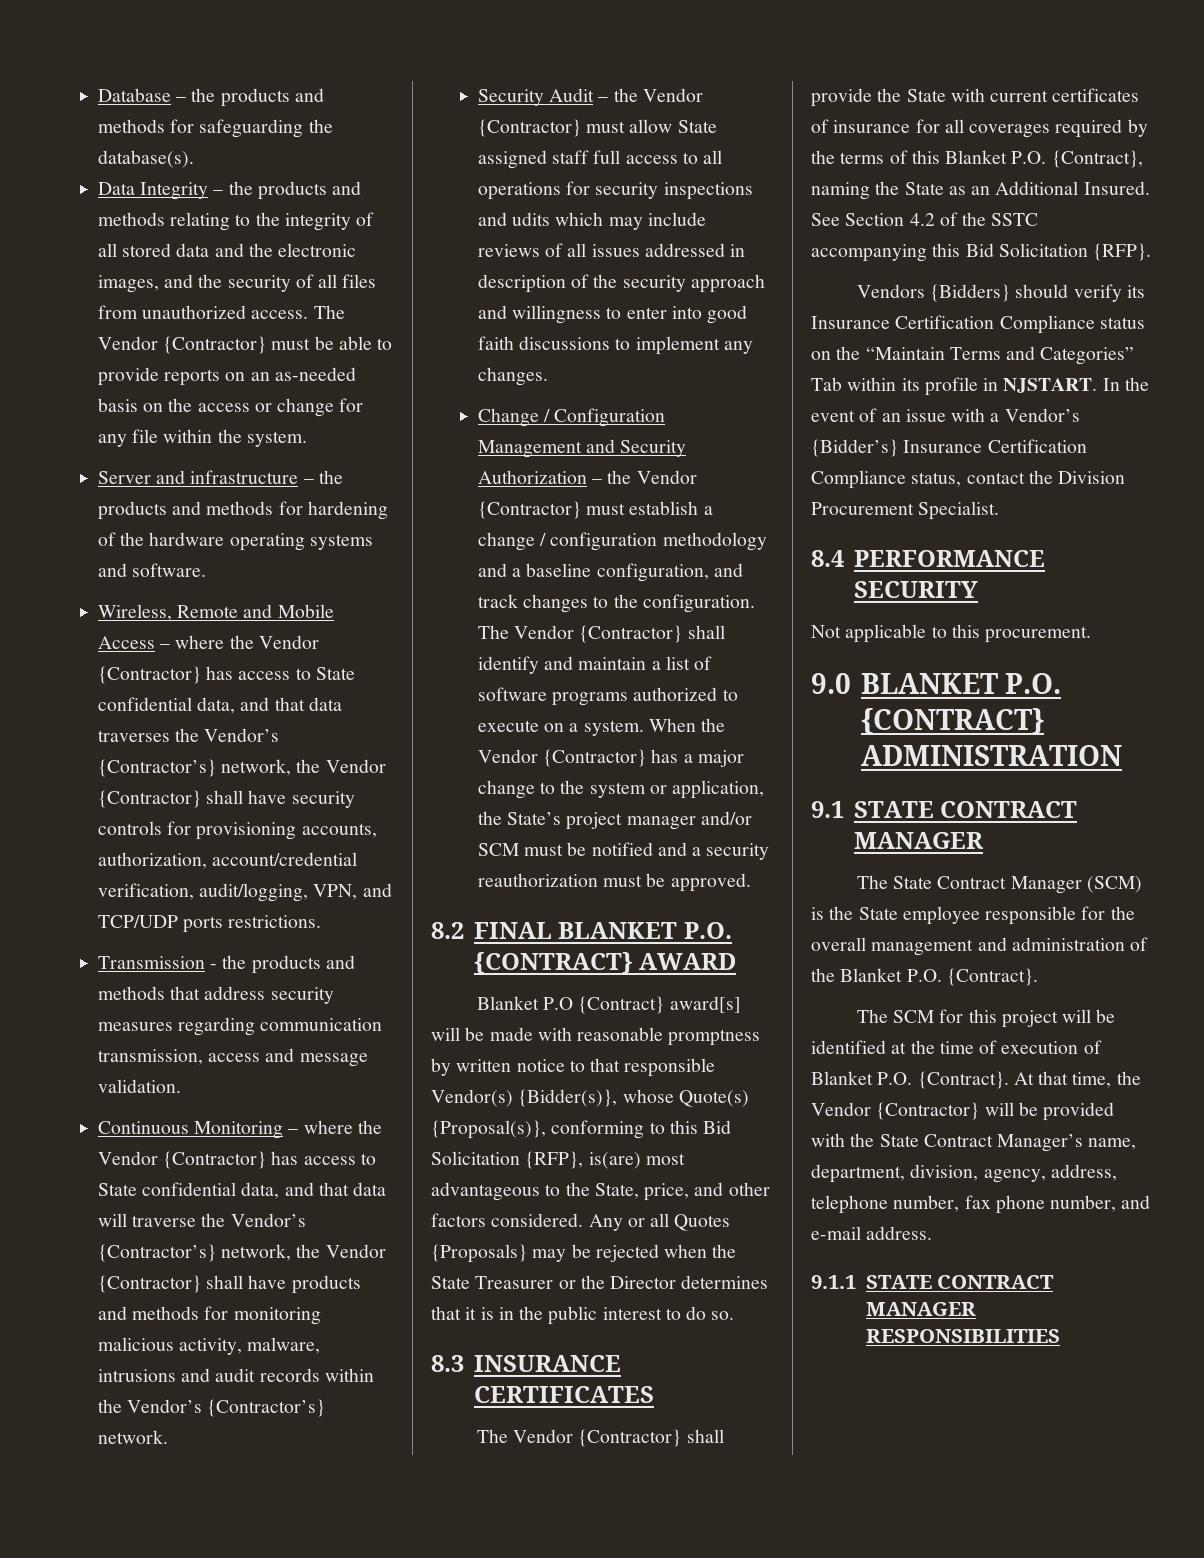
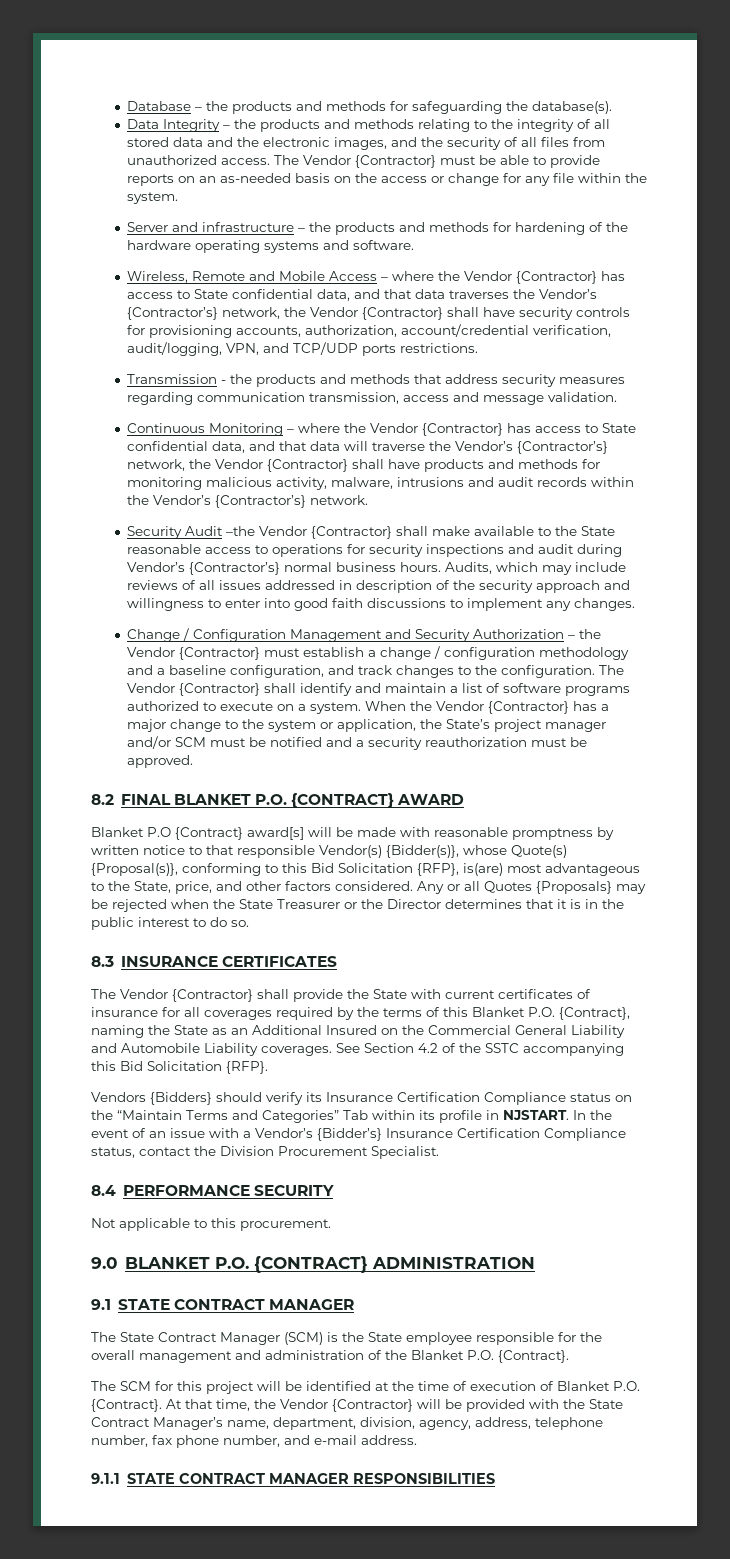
- Security Audit – the Vendor {Contractor} must allow State assigned staff full access to all operations for security inspections and udits which may include reviews of all issues addressed in description of the security approach and willingness to enter into good faith discussions to implement any changes.
+ Security Audit –the Vendor {Contractor} shall make available to the State reasonable access to operations for security inspections and audit during Vendor’s {Contractor’s} normal business hours. Audits, which may include reviews of all issues addressed in description of the security approach and willingness to enter into good faith discussions to implement any changes.
- The Vendor {Contractor} shall provide the State with current certificates of insurance for all coverages required by the terms of this Blanket P.O. {Contract}, naming the State as an Additional Insured.
+ The Vendor {Contractor} shall provide the State with current certificates of insurance for all coverages required by the terms of this Blanket P.O. {Contract}, naming the State as an Additional Insured on the Commercial General Liability and Automobile Liability coverages.

